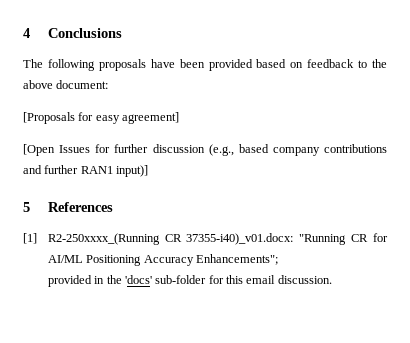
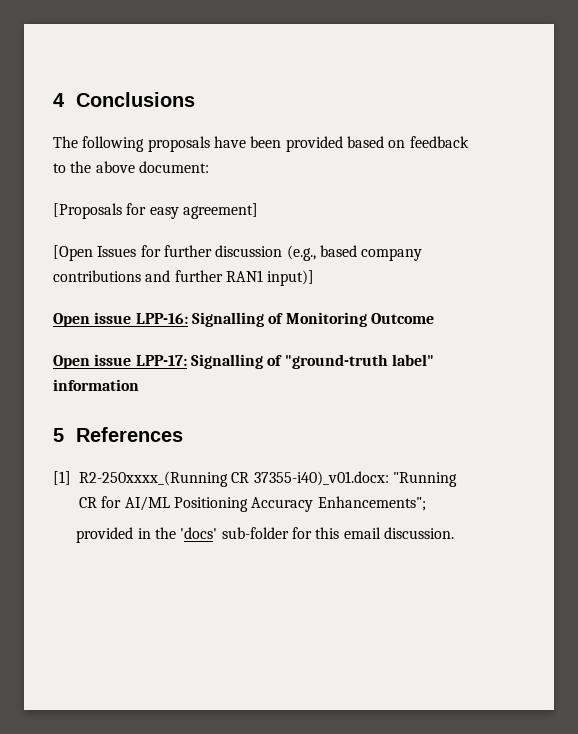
+ Open issue LPP-16: Signalling of Monitoring Outcome
+ Open issue LPP-17: Signalling of "ground-truth label" information

